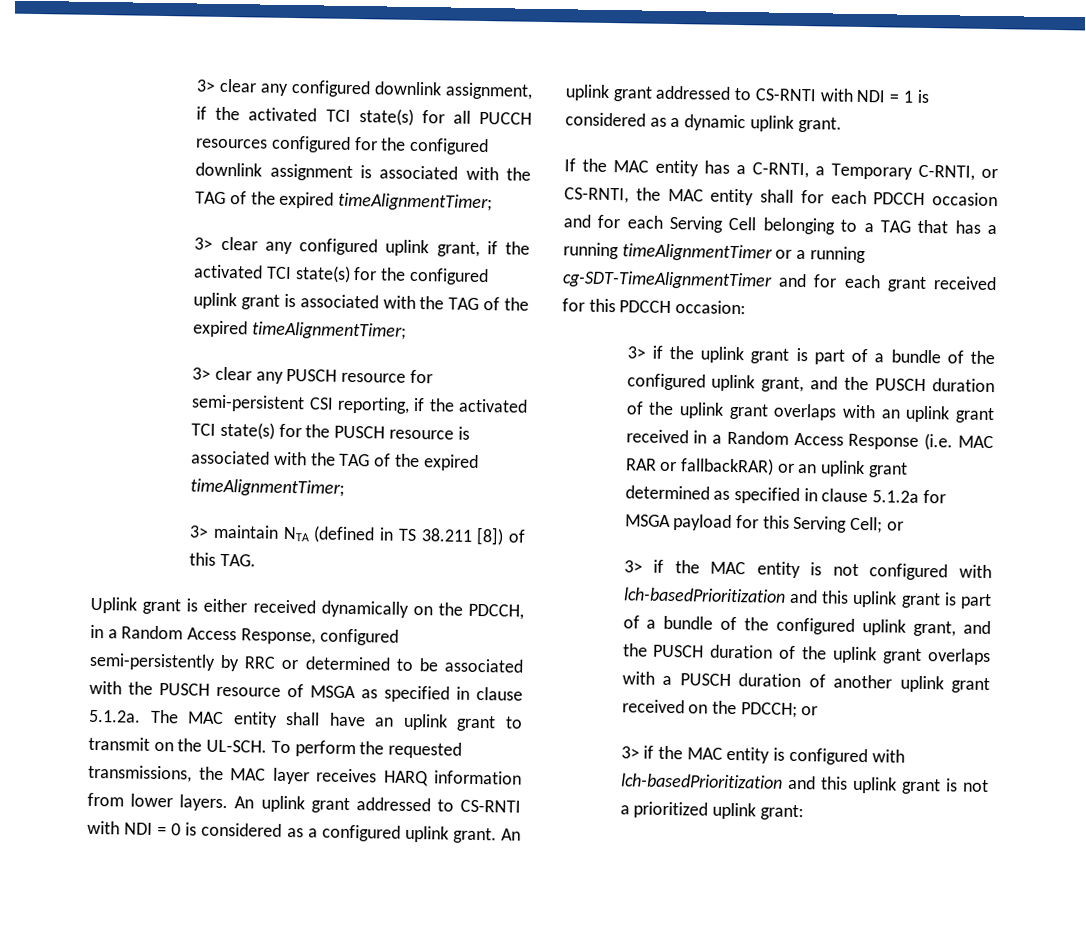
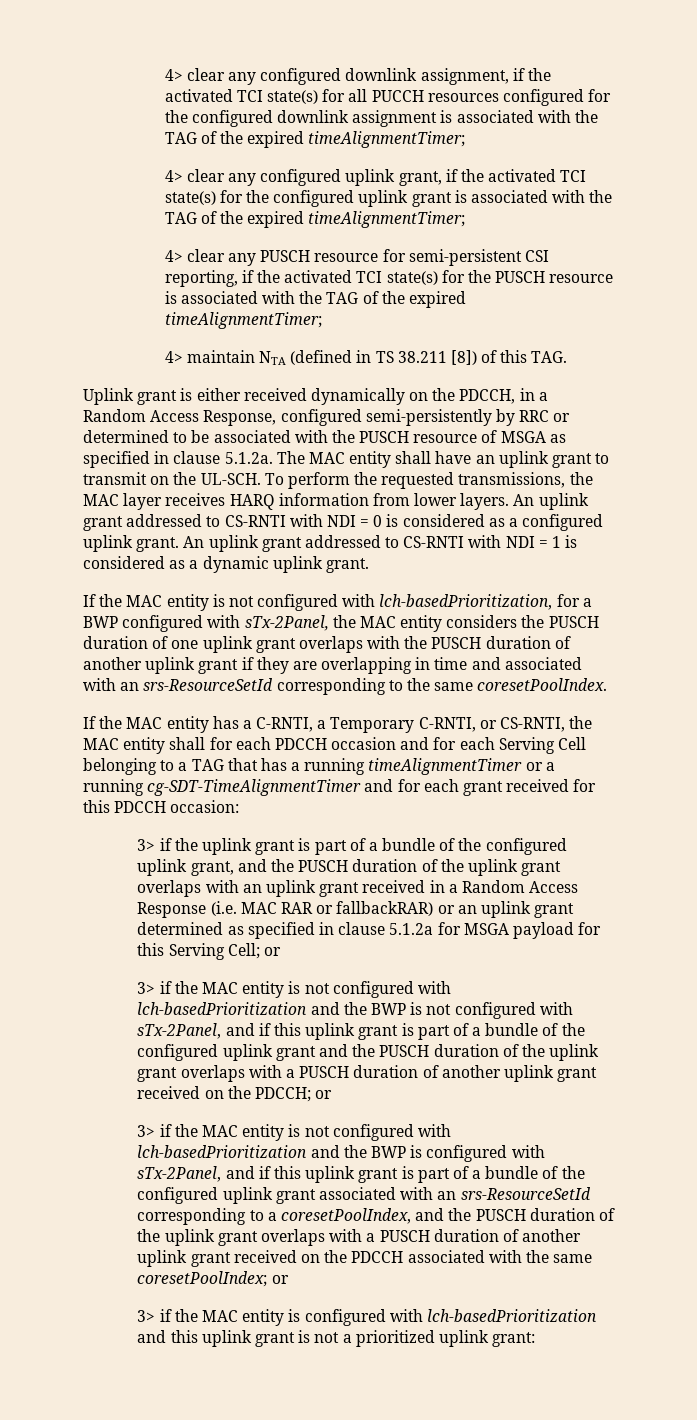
- 3> clear any configured downlink assignment, if the activated TCI state(s) for all PUCCH resources configured for the configured downlink assignment is associated with the TAG of the expired timeAlignmentTimer;
+ 4> clear any configured downlink assignment, if the activated TCI state(s) for all PUCCH resources configured for the configured downlink assignment is associated with the TAG of the expired timeAlignmentTimer;
- 3> clear any configured uplink grant, if the activated TCI state(s) for the configured uplink grant is associated with the TAG of the expired timeAlignmentTimer;
+ 4> clear any configured uplink grant, if the activated TCI state(s) for the configured uplink grant is associated with the TAG of the expired timeAlignmentTimer;
- 3> clear any PUSCH resource for semi-persistent CSI reporting, if the activated TCI state(s) for the PUSCH resource is associated with the TAG of the expired timeAlignmentTimer;
+ 4> clear any PUSCH resource for semi-persistent CSI reporting, if the activated TCI state(s) for the PUSCH resource is associated with the TAG of the expired timeAlignmentTimer;
- 3> maintain NTA (defined in TS 38.211 [8]) of this TAG.
+ 4> maintain NTA (defined in TS 38.211 [8]) of this TAG.
+ If the MAC entity is not configured with lch-basedPrioritization, for a BWP configured with sTx-2Panel, the MAC entity considers the PUSCH duration of one uplink grant overlaps with the PUSCH duration of another uplink grant if they are overlapping in time and associated with an srs-ResourceSetId corresponding to the same coresetPoolIndex.
- 3> if the MAC entity is not configured with lch-basedPrioritization and this uplink grant is part of a bundle of the configured uplink grant, and the PUSCH duration of the uplink grant overlaps with a PUSCH duration of another uplink grant received on the PDCCH; or
+ 3> if the MAC entity is not configured with lch-basedPrioritization and the BWP is not configured with sTx-2Panel, and if this uplink grant is part of a bundle of the configured uplink grant and the PUSCH duration of the uplink grant overlaps with a PUSCH duration of another uplink grant received on the PDCCH; or
+ 3> if the MAC entity is not configured with lch-basedPrioritization and the BWP is configured with sTx-2Panel, and if this uplink grant is part of a bundle of the configured uplink grant associated with an srs-ResourceSetId corresponding to a coresetPoolIndex, and the PUSCH duration of the uplink grant overlaps with a PUSCH duration of another uplink grant received on the PDCCH associated with the same coresetPoolIndex; or

